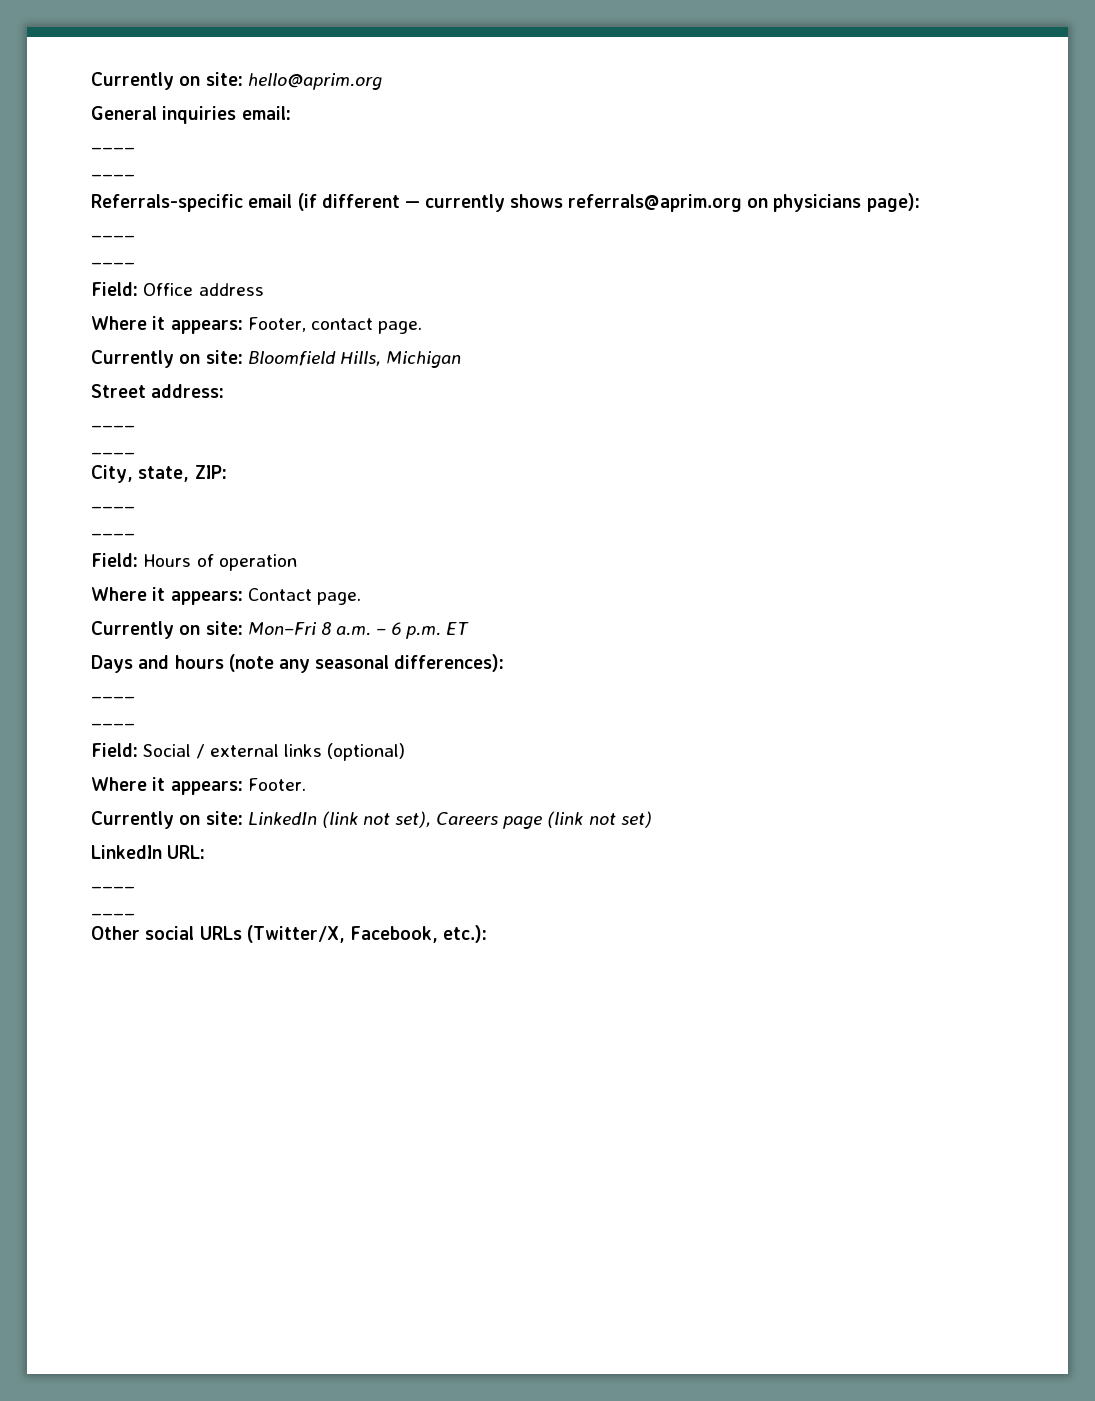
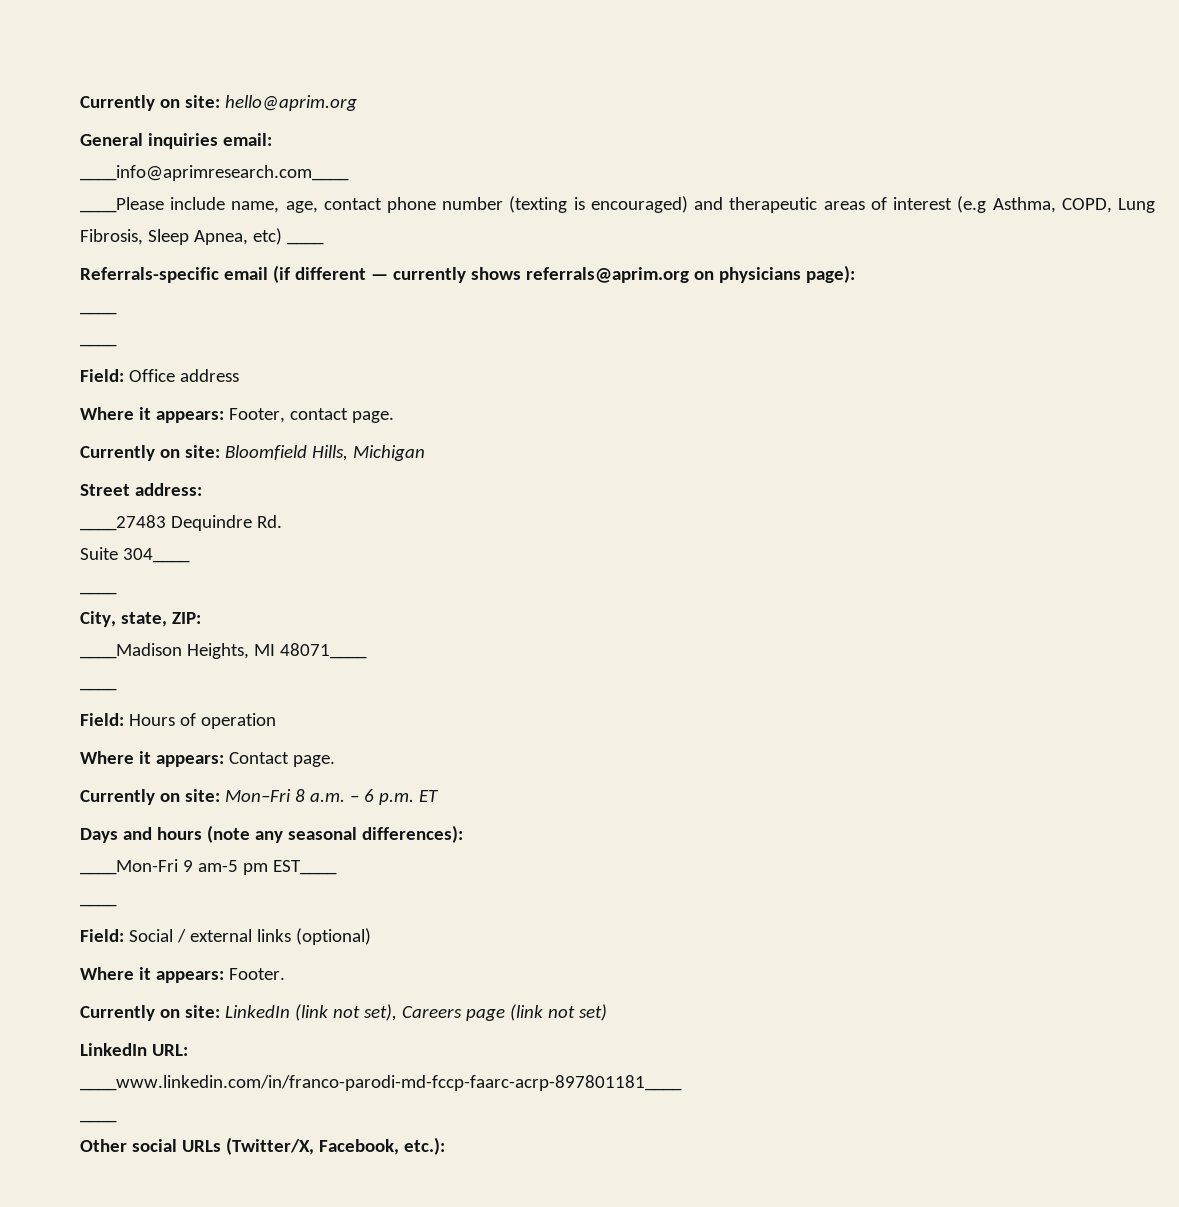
  General inquiries email:
- ____
- ____
+ ____info@aprimresearch.com____
+ ____Please include name, age, contact phone number (texting is encouraged) and therapeutic areas of interest (e.g Asthma, COPD, Lung Fibrosis, Sleep Apnea, etc) ____
  Street address:
- ____
+ ____27483 Dequindre Rd.
+ Suite 304____
  City, state, ZIP:
- ____
+ ____Madison Heights, MI 48071____
  Days and hours (note any seasonal differences):
- ____
+ ____Mon-Fri 9 am-5 pm EST____
  LinkedIn URL:
- ____
+ ____www.linkedin.com/in/franco-parodi-md-fccp-faarc-acrp-897801181____

